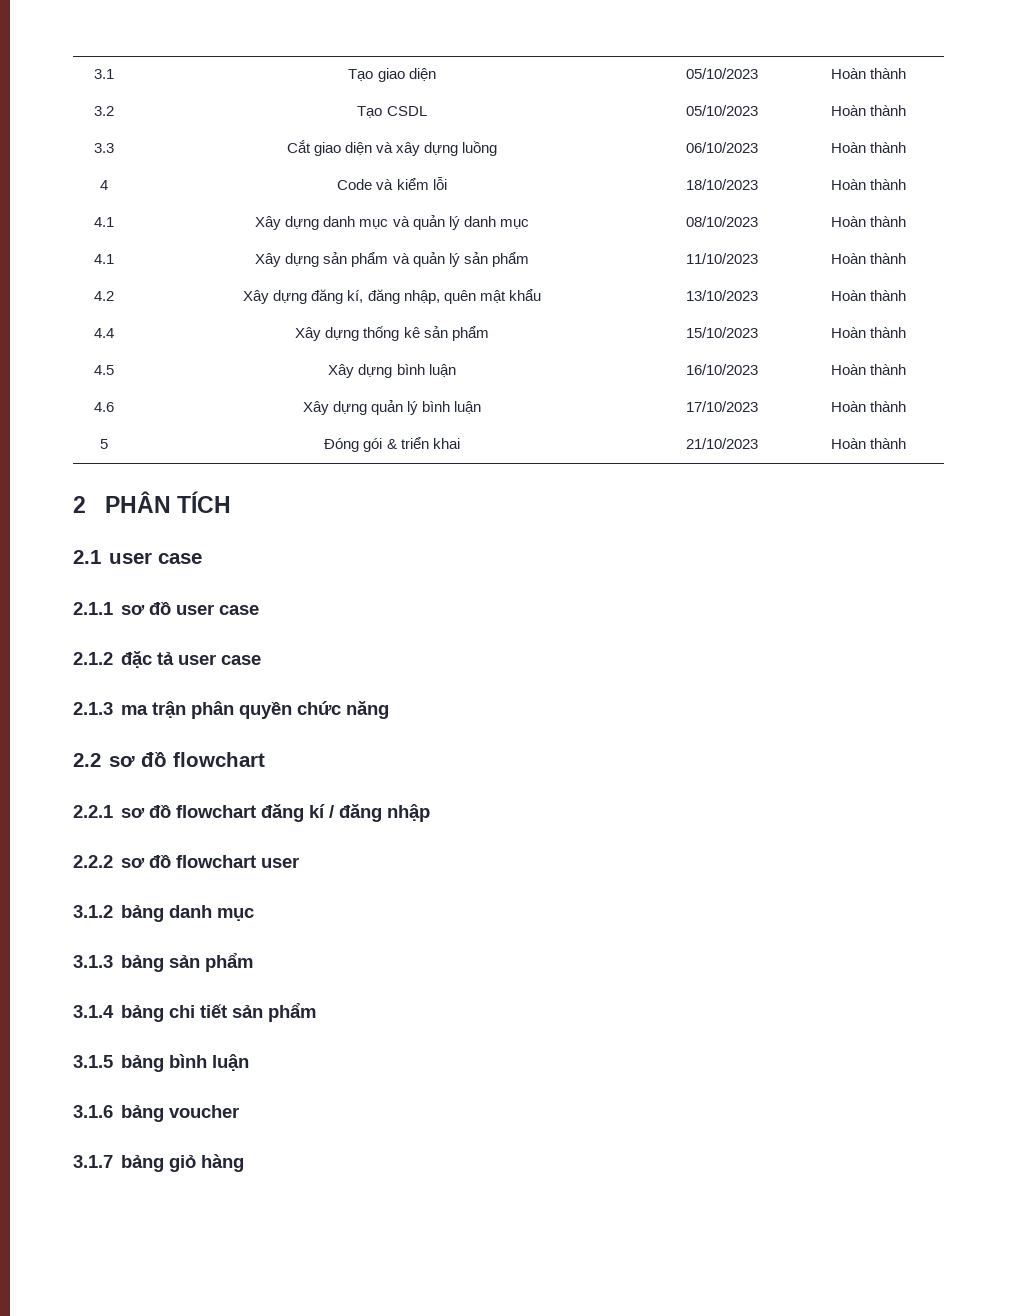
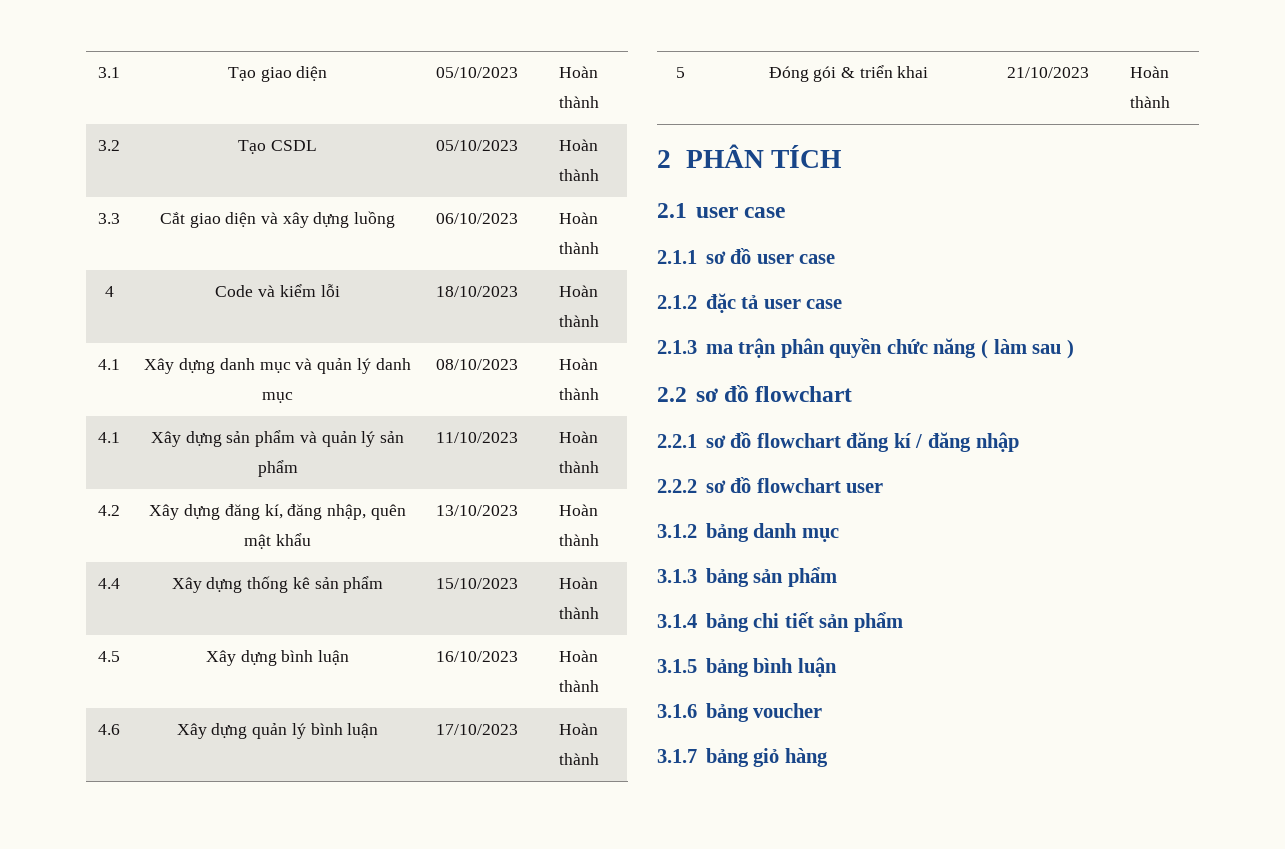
- 2.1.3 ma trận phân quyền chức năng
+ 2.1.3 ma trận phân quyền chức năng ( làm sau )

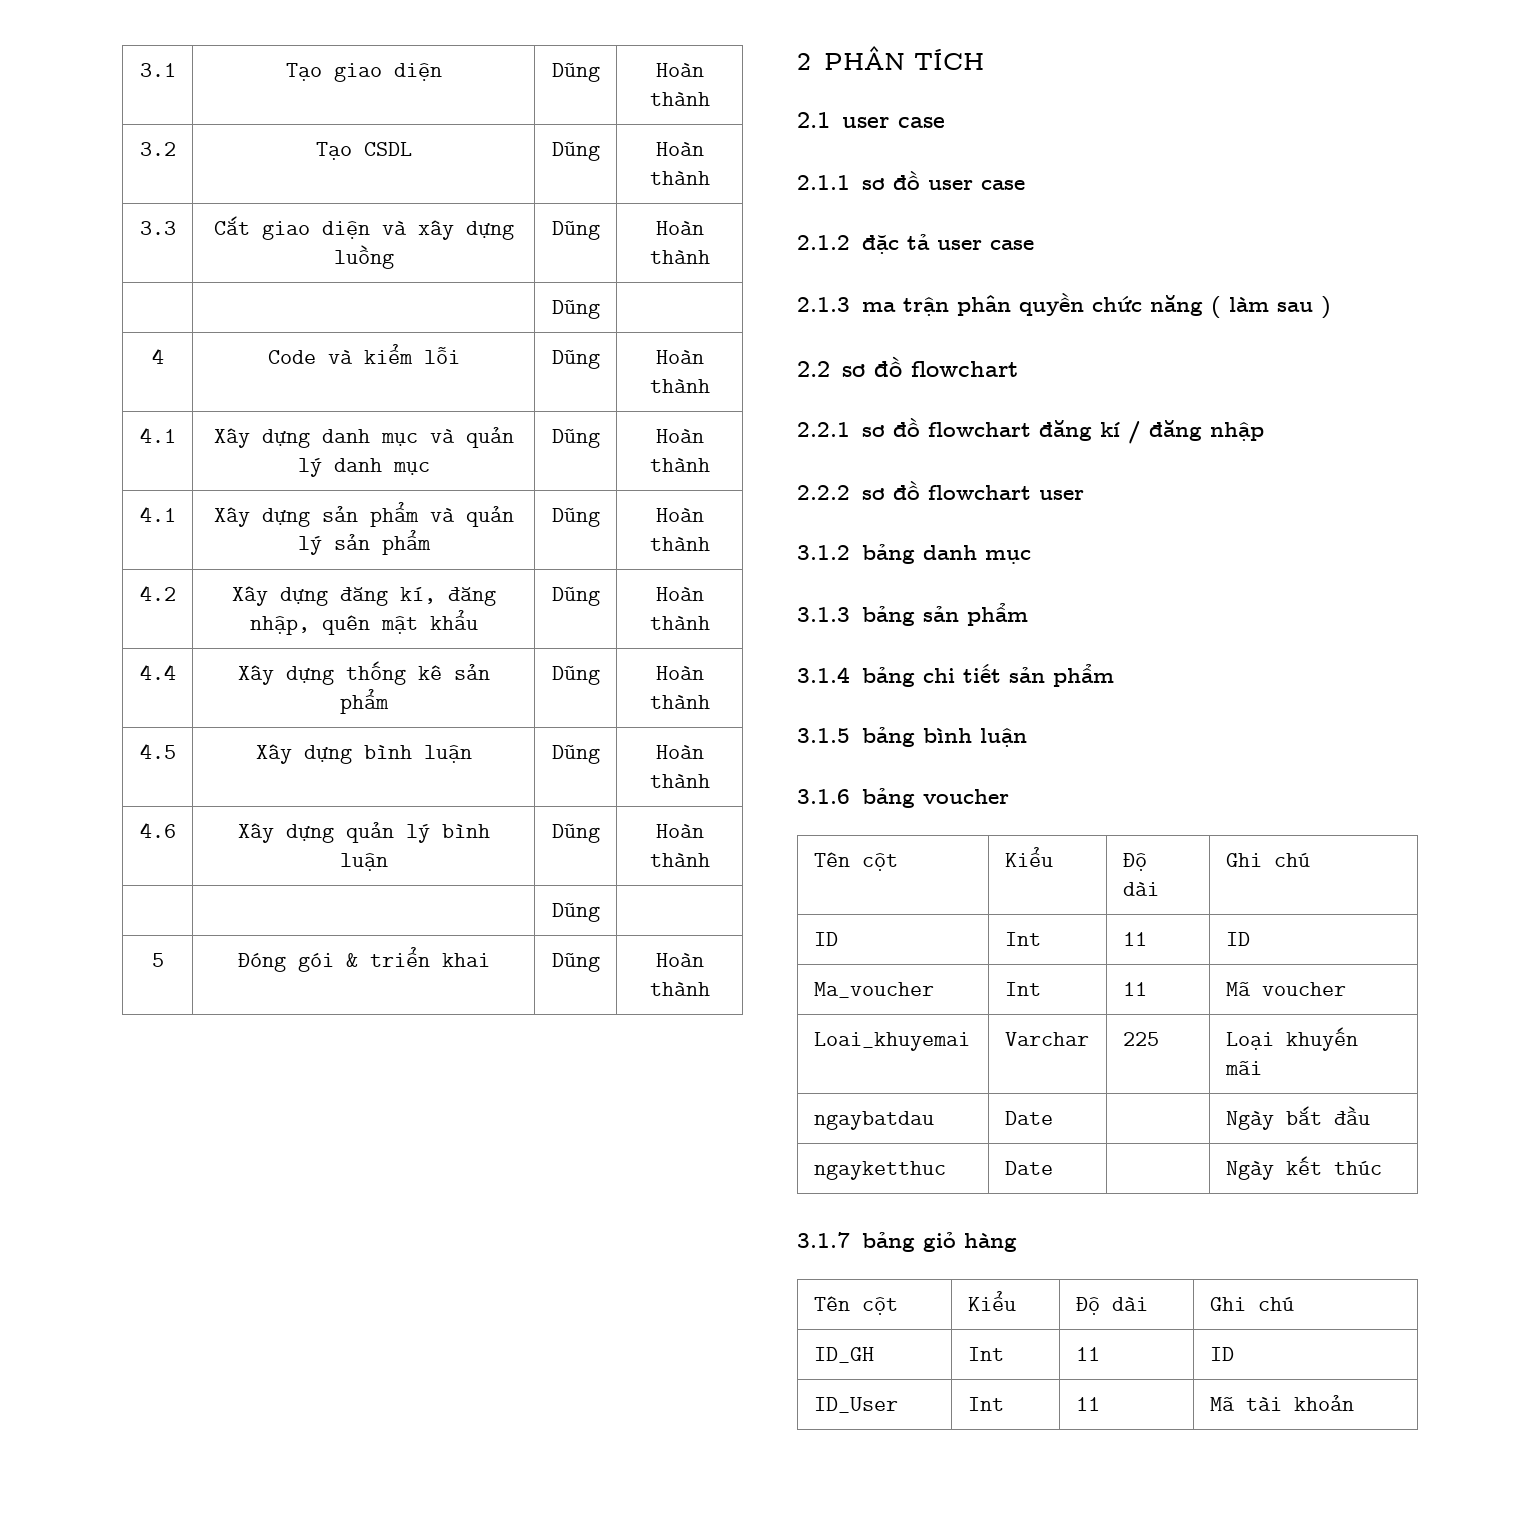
- 3.1 | Tạo giao diện | 05/10/2023 | Hoàn thành
+ 3.1 | Tạo giao diện | Dũng | Hoàn thành
- 3.2 | Tạo CSDL | 05/10/2023 | Hoàn thành
+ 3.2 | Tạo CSDL | Dũng | Hoàn thành
- 3.3 | Cắt giao diện và xây dựng luồng | 06/10/2023 | Hoàn thành
+ 3.3 | Cắt giao diện và xây dựng luồng | Dũng | Hoàn thành
+ | | Dũng |
- 4 | Code và kiểm lỗi | 18/10/2023 | Hoàn thành
+ 4 | Code và kiểm lỗi | Dũng | Hoàn thành
- 4.1 | Xây dựng danh mục và quản lý danh mục | 08/10/2023 | Hoàn thành
+ 4.1 | Xây dựng danh mục và quản lý danh mục | Dũng | Hoàn thành
- 4.1 | Xây dựng sản phẩm và quản lý sản phẩm | 11/10/2023 | Hoàn thành
+ 4.1 | Xây dựng sản phẩm và quản lý sản phẩm | Dũng | Hoàn thành
- 4.2 | Xây dựng đăng kí, đăng nhập, quên mật khẩu | 13/10/2023 | Hoàn thành
+ 4.2 | Xây dựng đăng kí, đăng nhập, quên mật khẩu | Dũng | Hoàn thành
- 4.4 | Xây dựng thống kê sản phẩm | 15/10/2023 | Hoàn thành
+ 4.4 | Xây dựng thống kê sản phẩm | Dũng | Hoàn thành
- 4.5 | Xây dựng bình luận | 16/10/2023 | Hoàn thành
+ 4.5 | Xây dựng bình luận | Dũng | Hoàn thành
- 4.6 | Xây dựng quản lý bình luận | 17/10/2023 | Hoàn thành
+ 4.6 | Xây dựng quản lý bình luận | Dũng | Hoàn thành
+ | | Dũng |
- 5 | Đóng gói & triển khai | 21/10/2023 | Hoàn thành
+ 5 | Đóng gói & triển khai | Dũng | Hoàn thành
  3.1.6 bảng voucher
+ Tên cột | Kiểu | Độ dài | Ghi chú
+ ID | Int | 11 | ID
+ Ma_voucher | Int | 11 | Mã voucher
+ Loai_khuyemai | Varchar | 225 | Loại khuyến mãi
+ ngaybatdau | Date | | Ngày bắt đầu
+ ngayketthuc | Date | | Ngày kết thúc
  3.1.7 bảng giỏ hàng
+ Tên cột | Kiểu | Độ dài | Ghi chú
+ ID_GH | Int | 11 | ID
+ ID_User | Int | 11 | Mã tài khoản

